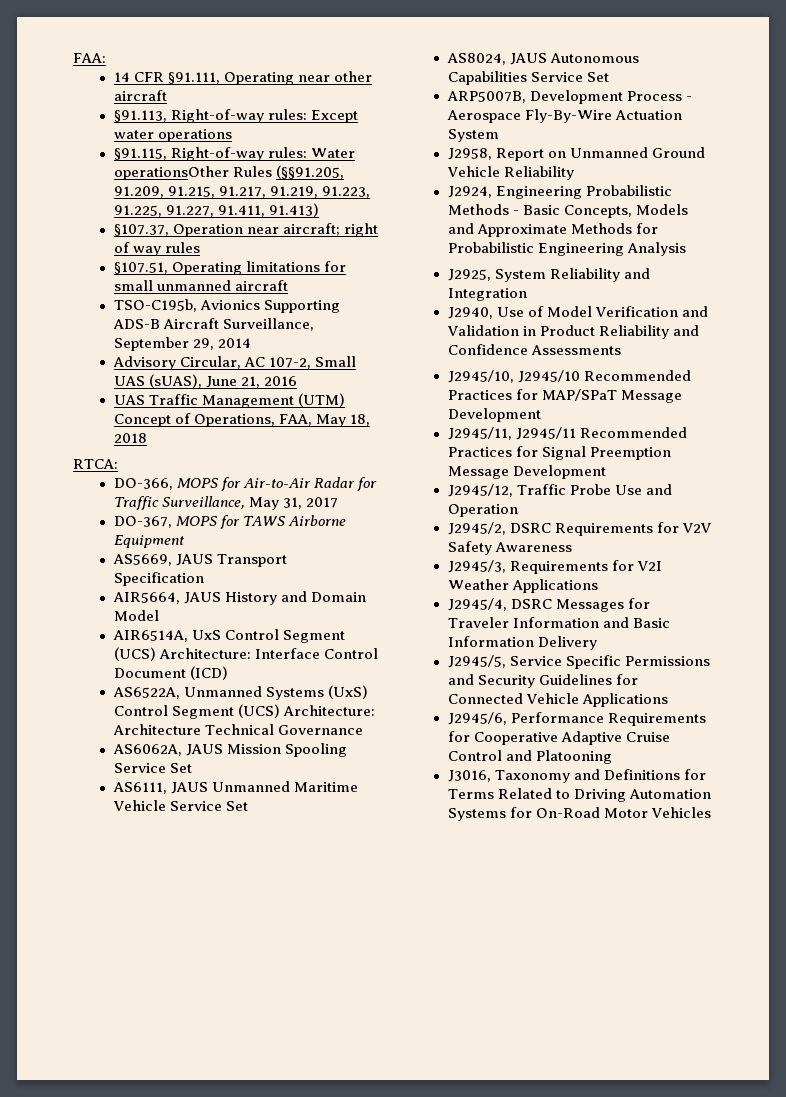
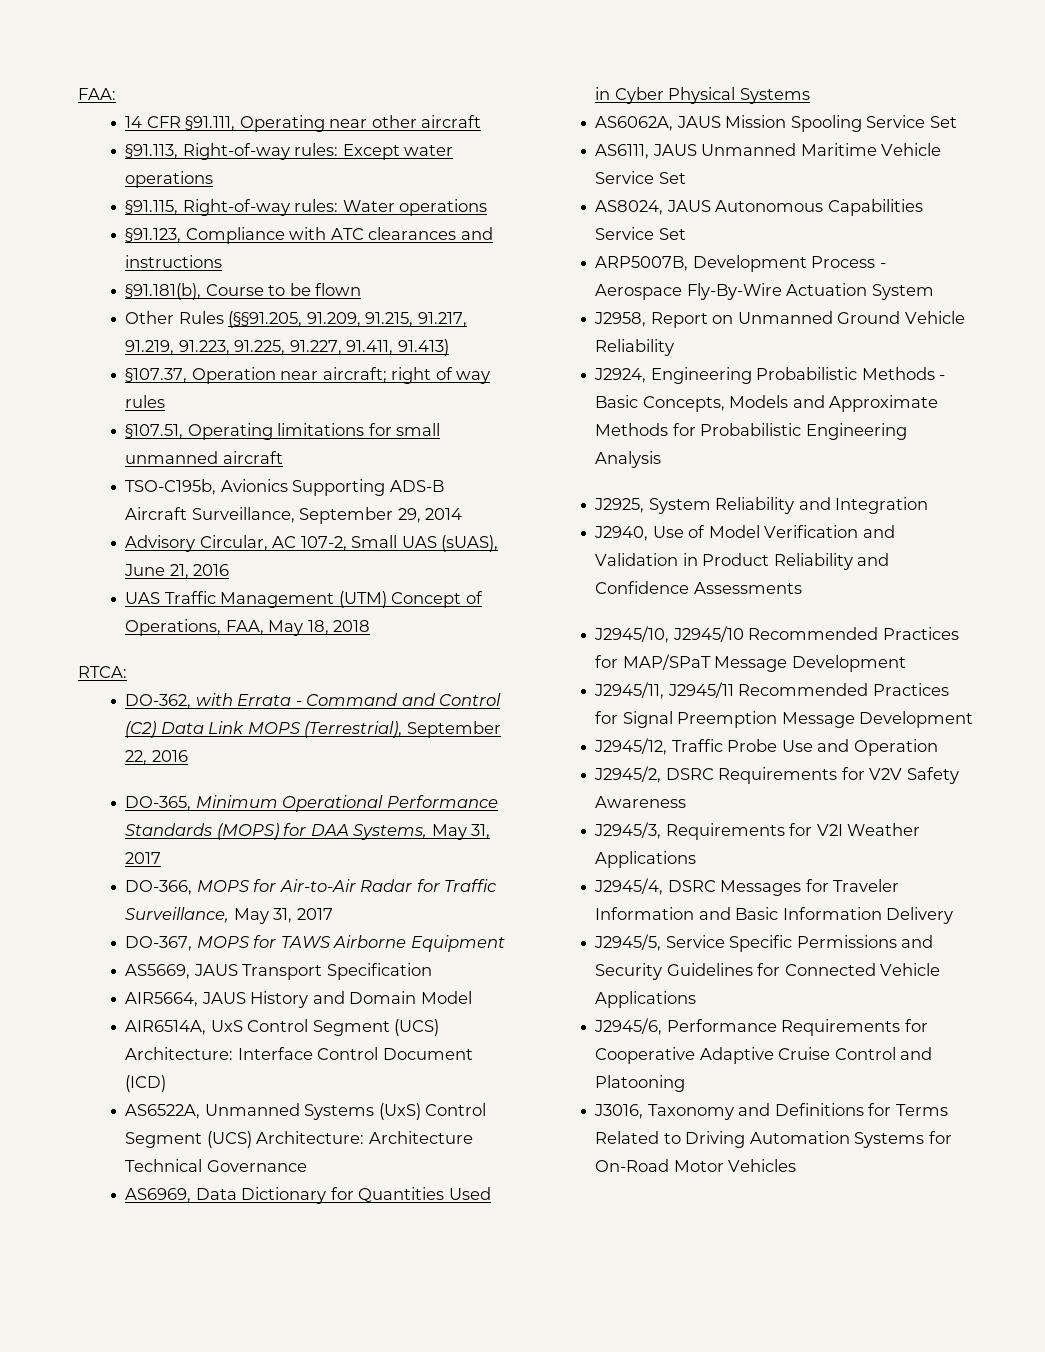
- §91.115, Right-of-way rules: Water operationsOther Rules (§§91.205, 91.209, 91.215, 91.217, 91.219, 91.223, 91.225, 91.227, 91.411, 91.413)
+ §91.115, Right-of-way rules: Water operations
+ §91.123, Compliance with ATC clearances and instructions
+ §91.181(b), Course to be flown
+ Other Rules (§§91.205, 91.209, 91.215, 91.217, 91.219, 91.223, 91.225, 91.227, 91.411, 91.413)
+ DO-362, with Errata - Command and Control (C2) Data Link MOPS (Terrestrial), September 22, 2016
+ DO-365, Minimum Operational Performance Standards (MOPS) for DAA Systems, May 31, 2017
+ AS6969, Data Dictionary for Quantities Used in Cyber Physical Systems

